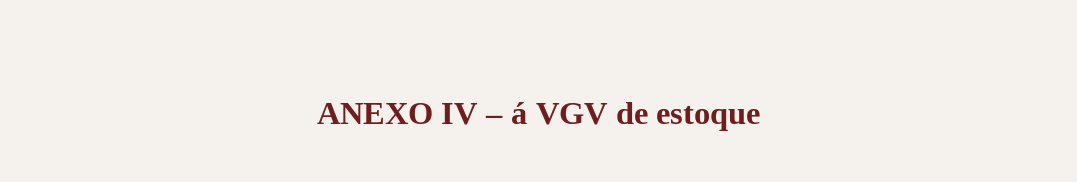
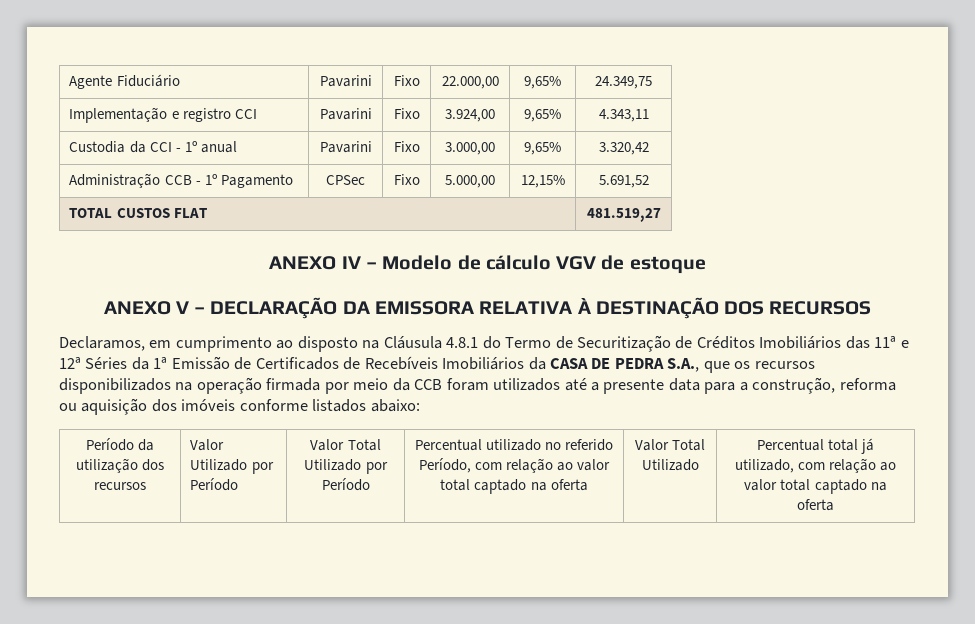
- ANEXO IV – á VGV de estoque
+ Agente Fiduciário | Pavarini | Fixo | 22.000,00 | 9,65% | 24.349,75
+ Implementação e registro CCI | Pavarini | Fixo | 3.924,00 | 9,65% | 4.343,11
+ Custodia da CCI - 1º anual | Pavarini | Fixo | 3.000,00 | 9,65% | 3.320,42
+ Administração CCB - 1º Pagamento | CPSec | Fixo | 5.000,00 | 12,15% | 5.691,52
+ TOTAL CUSTOS FLAT | 481.519,27
+ ANEXO IV – Modelo de cálculo VGV de estoque
+ ANEXO V – DECLARAÇÃO DA EMISSORA RELATIVA À DESTINAÇÃO DOS RECURSOS
+ Declaramos, em cumprimento ao disposto na Cláusula 4.8.1 do Termo de Securitização de Créditos Imobiliários das 11ª e 12ª Séries da 1ª Emissão de Certificados de Recebíveis Imobiliários da CASA DE PEDRA S.A., que os recursos disponibilizados na operação firmada por meio da CCB foram utilizados até a presente data para a construção, reforma ou aquisição dos imóveis conforme listados abaixo:
+ Período da utilização dos recursos | Valor Utilizado por Período | Valor Total Utilizado por Período | Percentual utilizado no referido Período, com relação ao valor total captado na oferta | Valor Total Utilizado | Percentual total já utilizado, com relação ao valor total captado na oferta

